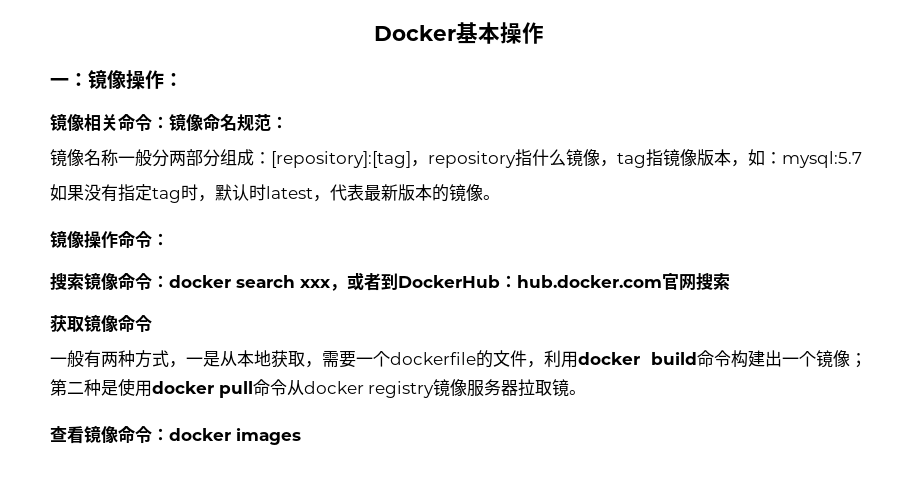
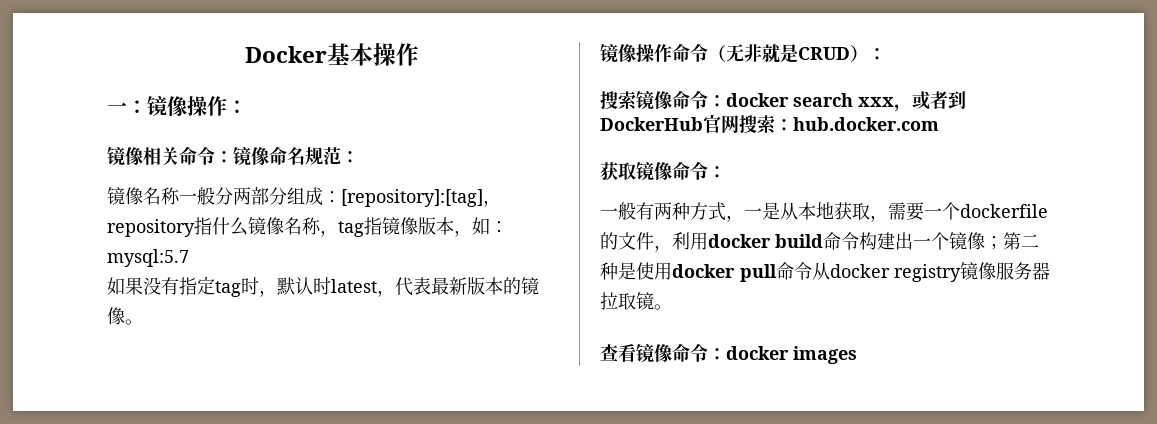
- 镜像名称一般分两部分组成：[repository]:[tag]，repository指什么镜像，tag指镜像版本，如：mysql:5.7
+ 镜像名称一般分两部分组成：[repository]:[tag]，repository指什么镜像名称，tag指镜像版本，如：mysql:5.7
- 镜像操作命令：
+ 镜像操作命令（无非就是CRUD）：
- 搜索镜像命令：docker search xxx，或者到DockerHub：hub.docker.com官网搜索
+ 搜索镜像命令：docker search xxx，或者到DockerHub官网搜索：hub.docker.com
- 获取镜像命令
+ 获取镜像命令：

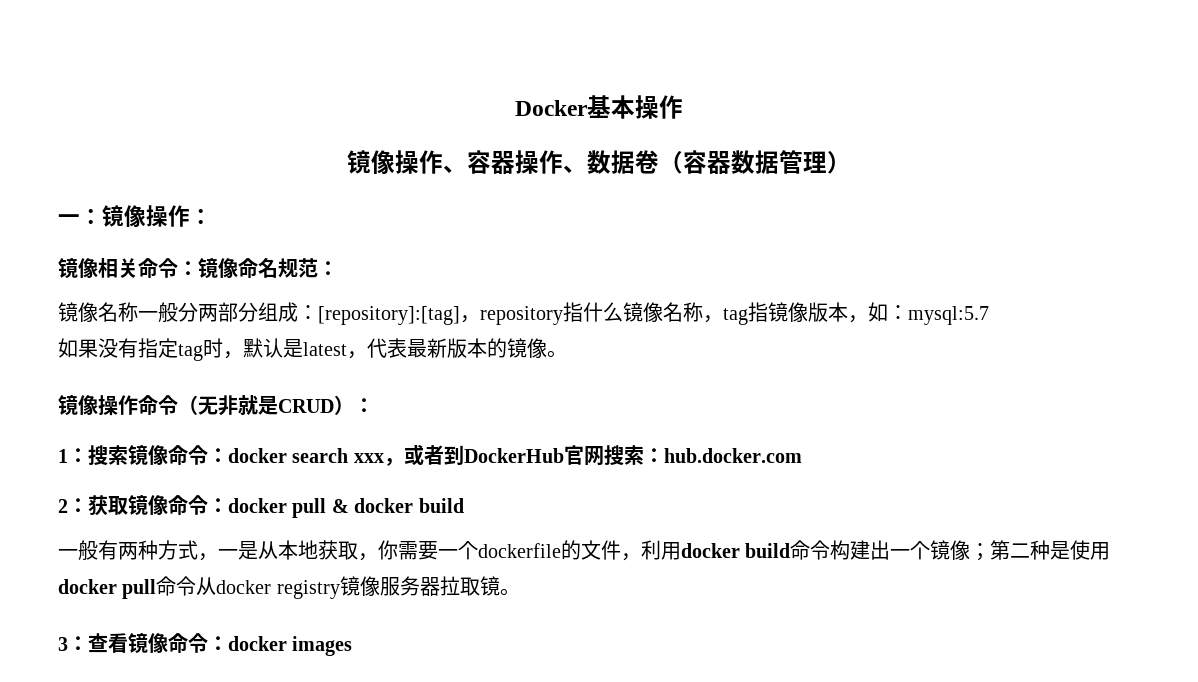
+ 镜像操作、容器操作、数据卷（容器数据管理）
- 如果没有指定tag时，默认时latest，代表最新版本的镜像。
+ 如果没有指定tag时，默认是latest，代表最新版本的镜像。
- 搜索镜像命令：docker search xxx，或者到DockerHub官网搜索：hub.docker.com
+ 1：搜索镜像命令：docker search xxx，或者到DockerHub官网搜索：hub.docker.com
- 获取镜像命令：
+ 2：获取镜像命令：docker pull & docker build
- 一般有两种方式，一是从本地获取，需要一个dockerfile的文件，利用docker build命令构建出一个镜像；第二种是使用docker pull命令从docker registry镜像服务器拉取镜。
+ 一般有两种方式，一是从本地获取，你需要一个dockerfile的文件，利用docker build命令构建出一个镜像；第二种是使用docker pull命令从docker registry镜像服务器拉取镜。
- 查看镜像命令：docker images
+ 3：查看镜像命令：docker images

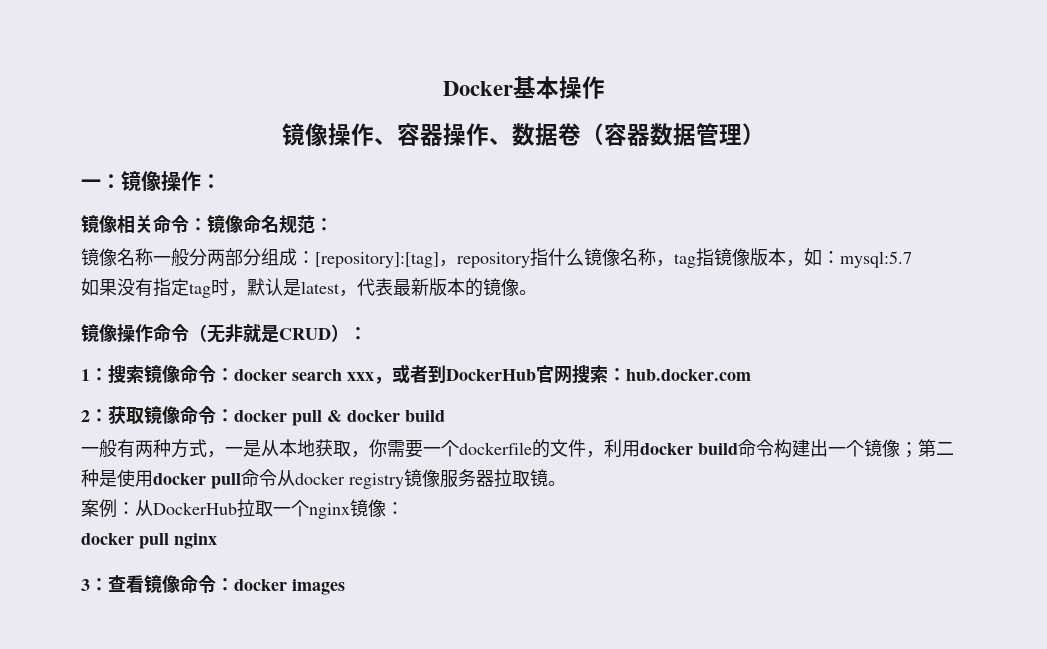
+ 案例：从DockerHub拉取一个nginx镜像：
+ docker pull nginx

